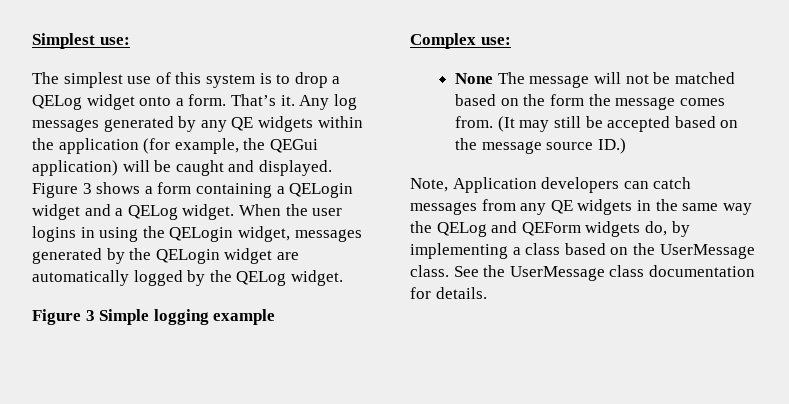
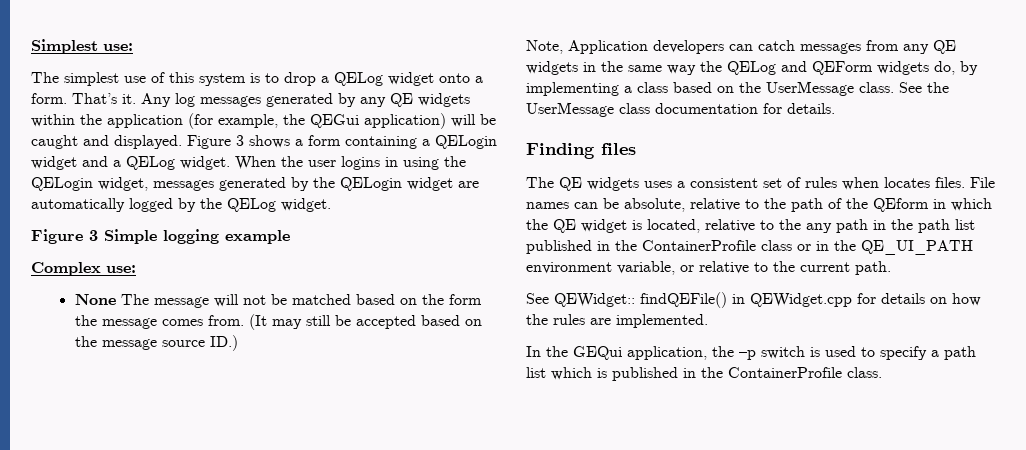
+ Finding files
+ The QE widgets uses a consistent set of rules when locates files. File names can be absolute, relative to the path of the QEform in which the QE widget is located, relative to the any path in the path list published in the ContainerProfile class or in the QE_UI_PATH environment variable, or relative to the current path.
+ See QEWidget:: findQEFile() in QEWidget.cpp for details on how the rules are implemented.
+ In the GEQui application, the –p switch is used to specify a path list which is published in the ContainerProfile class.

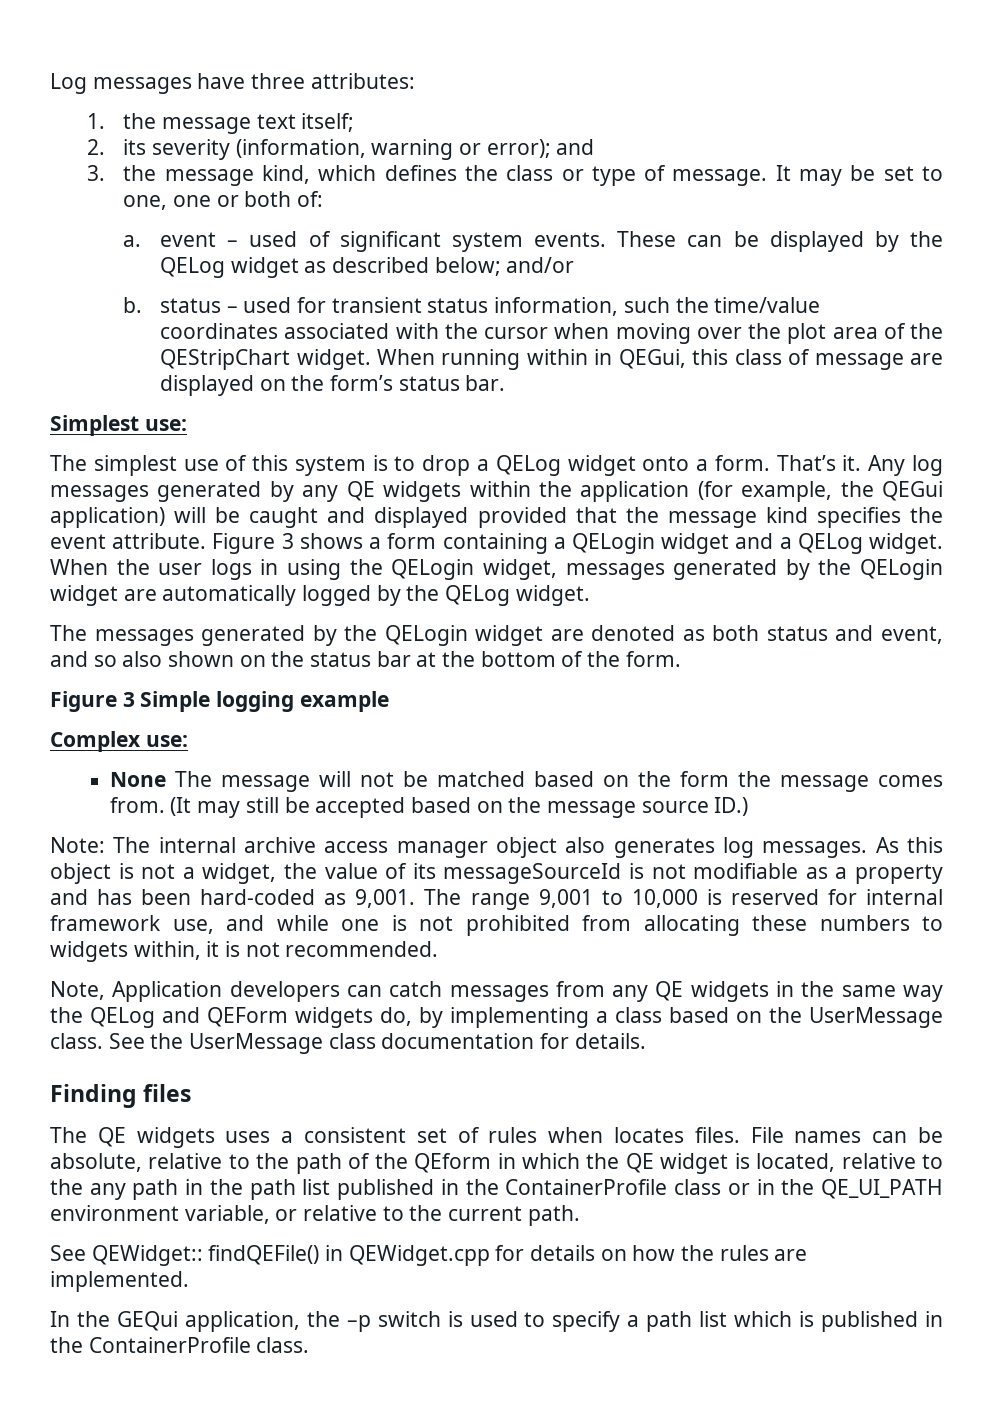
+ Log messages have three attributes:
+ 1. the message text itself;
+ 2. its severity (information, warning or error); and
+ 3. the message kind, which defines the class or type of message. It may be set to one, one or both of:
+ a. event – used of significant system events. These can be displayed by the QELog widget as described below; and/or
+ b. status – used for transient status information, such the time/value coordinates associated with the cursor when moving over the plot area of the QEStripChart widget. When running within in QEGui, this class of message are displayed on the form’s status bar.
- Any log messages generated by any QE widgets within the application (for example, the QEGui application) will be caught and displayed.
+ Any log messages generated by any QE widgets within the application (for example, the QEGui application) will be caught and displayed provided that the message kind specifies the event attribute.
- When the user logins in using the QELogin widget, messages generated by the QELogin widget are automatically logged by the QELog widget.
+ When the user logs in using the QELogin widget, messages generated by the QELogin widget are automatically logged by the QELog widget.
+ The messages generated by the QELogin widget are denoted as both status and event, and so also shown on the status bar at the bottom of the form.
+ Note: The internal archive access manager object also generates log messages. As this object is not a widget, the value of its messageSourceId is not modifiable as a property and has been hard-coded as 9,001. The range 9,001 to 10,000 is reserved for internal framework use, and while one is not prohibited from allocating these numbers to widgets within, it is not recommended.

